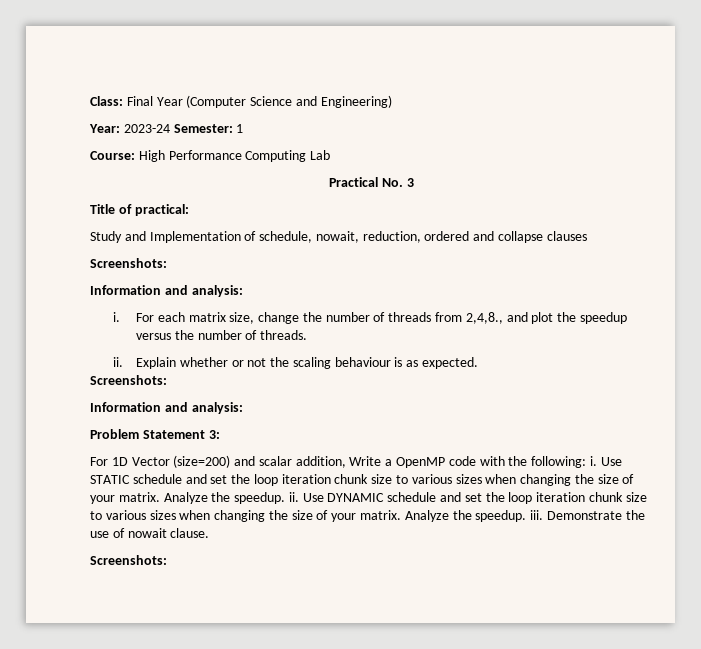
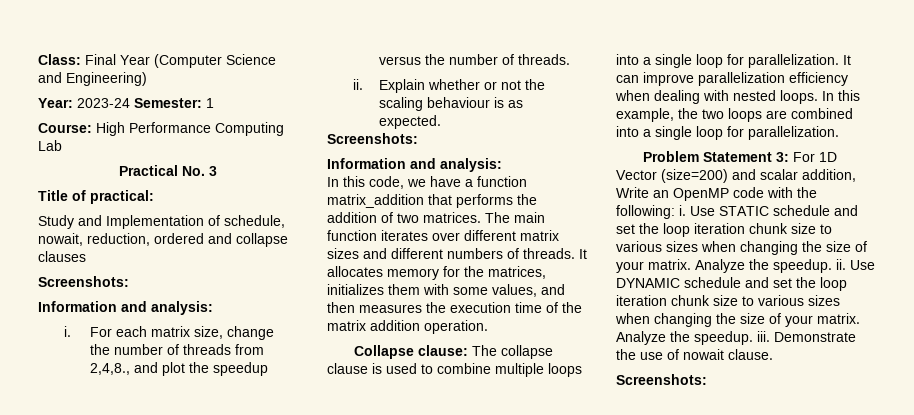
+ In this code, we have a function matrix_addition that performs the addition of two matrices. The main function iterates over different matrix sizes and different numbers of threads. It allocates memory for the matrices, initializes them with some values, and then measures the execution time of the matrix addition operation.
+ Collapse clause: The collapse clause is used to combine multiple loops into a single loop for parallelization. It can improve parallelization efficiency when dealing with nested loops. In this example, the two loops are combined into a single loop for parallelization.
- Problem Statement 3:
- For 1D Vector (size=200) and scalar addition, Write a OpenMP code with the following: i.
+ Problem Statement 3: For 1D Vector (size=200) and scalar addition, Write an OpenMP code with the following: i.

